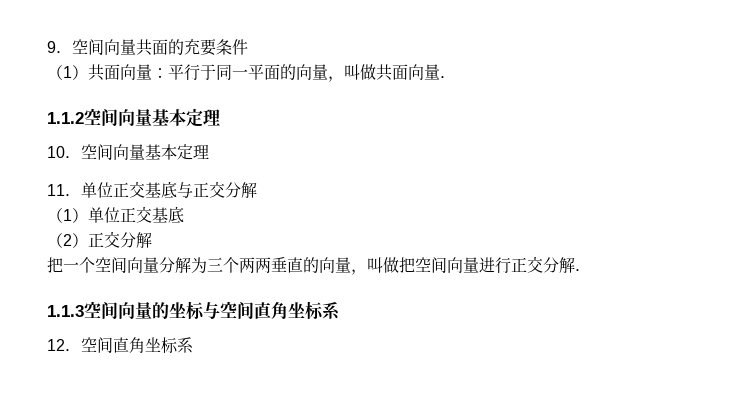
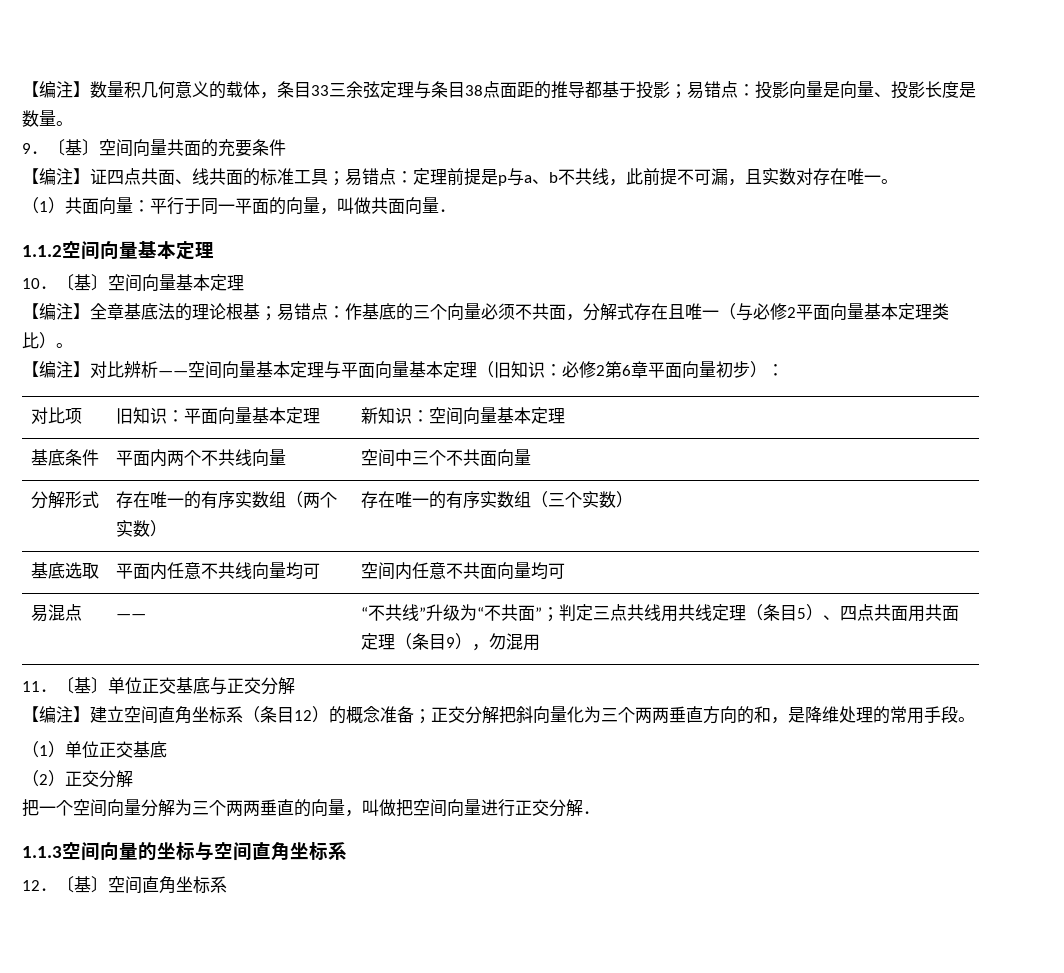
- 9．空间向量共面的充要条件
+ 【编注】数量积几何意义的载体，条目33三余弦定理与条目38点面距的推导都基于投影；易错点：投影向量是向量、投影长度是数量。
+ 9．〔基〕空间向量共面的充要条件
+ 【编注】证四点共面、线共面的标准工具；易错点：定理前提是p与a、b不共线，此前提不可漏，且实数对存在唯一。
- 10．空间向量基本定理
+ 10．〔基〕空间向量基本定理
+ 【编注】全章基底法的理论根基；易错点：作基底的三个向量必须不共面，分解式存在且唯一（与必修2平面向量基本定理类比）。
+ 【编注】对比辨析——空间向量基本定理与平面向量基本定理（旧知识：必修2第6章平面向量初步）：
+ 对比项 | 旧知识：平面向量基本定理 | 新知识：空间向量基本定理
+ 基底条件 | 平面内两个不共线向量 | 空间中三个不共面向量
+ 分解形式 | 存在唯一的有序实数组（两个实数） | 存在唯一的有序实数组（三个实数）
+ 基底选取 | 平面内任意不共线向量均可 | 空间内任意不共面向量均可
+ 易混点 | —— | “不共线”升级为“不共面”；判定三点共线用共线定理（条目5）、四点共面用共面定理（条目9），勿混用
- 11．单位正交基底与正交分解
+ 11．〔基〕单位正交基底与正交分解
+ 【编注】建立空间直角坐标系（条目12）的概念准备；正交分解把斜向量化为三个两两垂直方向的和，是降维处理的常用手段。
- 12．空间直角坐标系
+ 12．〔基〕空间直角坐标系

